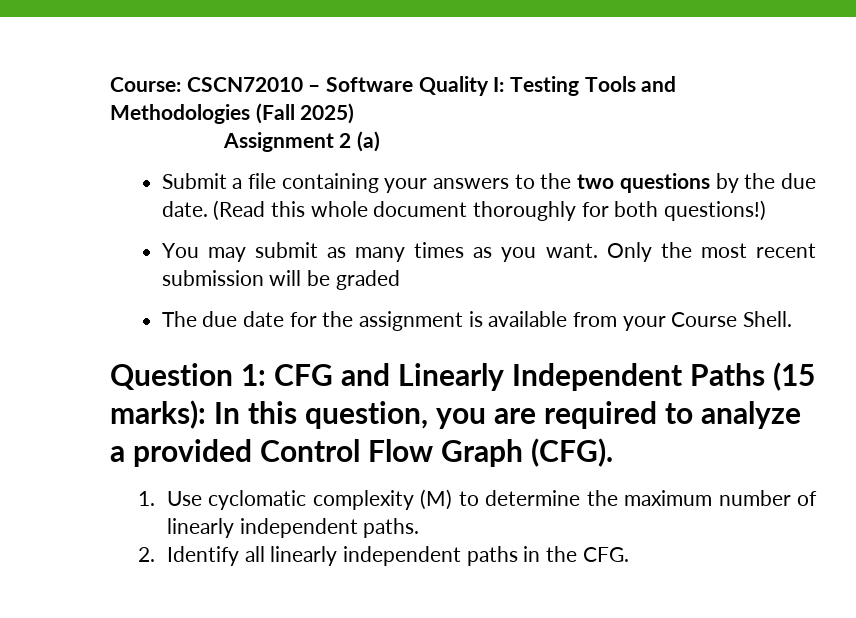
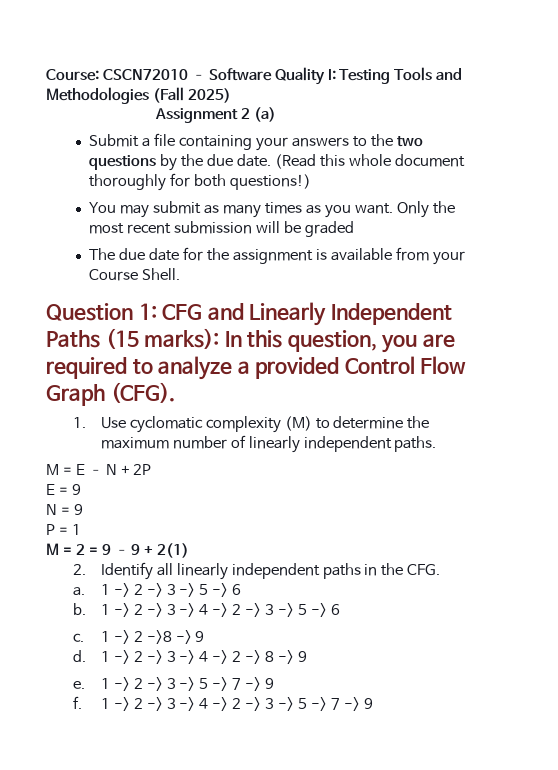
+ M = E – N + 2P
+ E = 9
+ N = 9
+ P = 1
+ M = 2 = 9 – 9 + 2(1)
+ a. 1 -> 2 -> 3 -> 5 -> 6
+ b. 1 -> 2 -> 3 -> 4 -> 2 -> 3 -> 5 -> 6
+ c. 1 -> 2 ->8 -> 9
+ d. 1 -> 2 -> 3 -> 4 -> 2 -> 8 -> 9
+ e. 1 -> 2 -> 3 -> 5 -> 7 -> 9
+ f. 1 -> 2 -> 3 -> 4 -> 2 -> 3 -> 5 -> 7 -> 9

